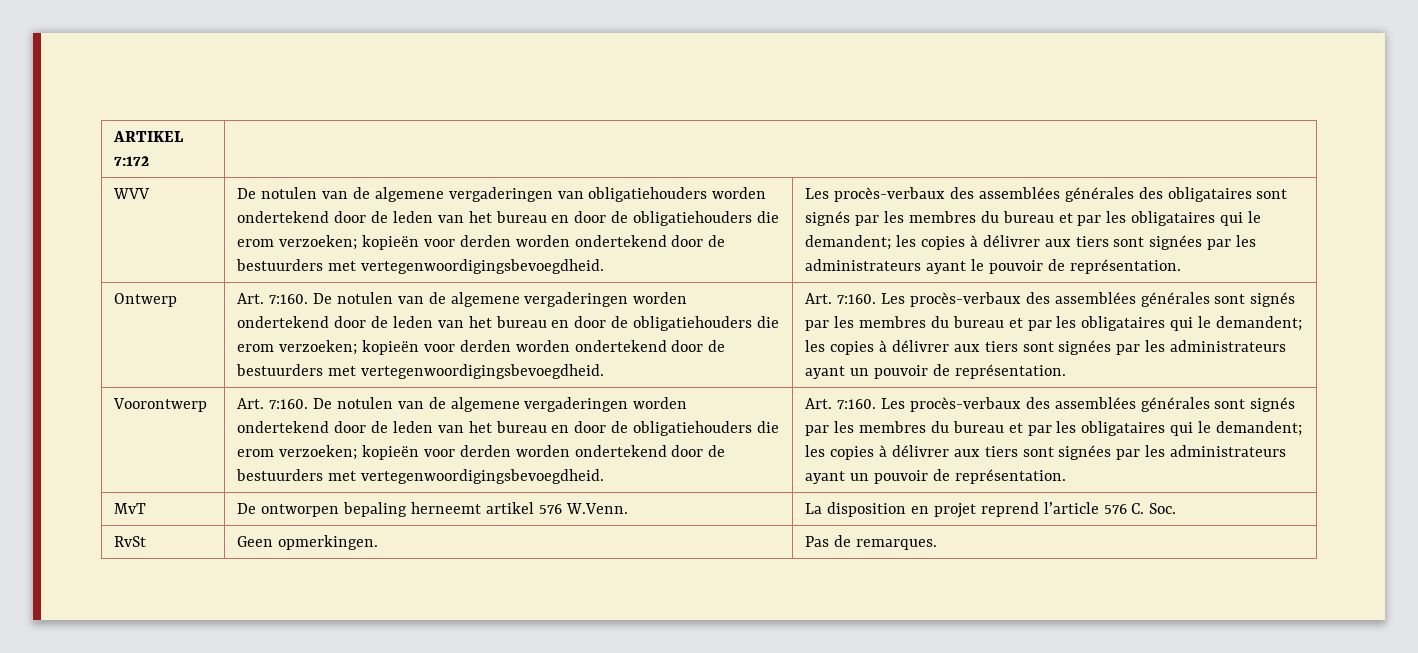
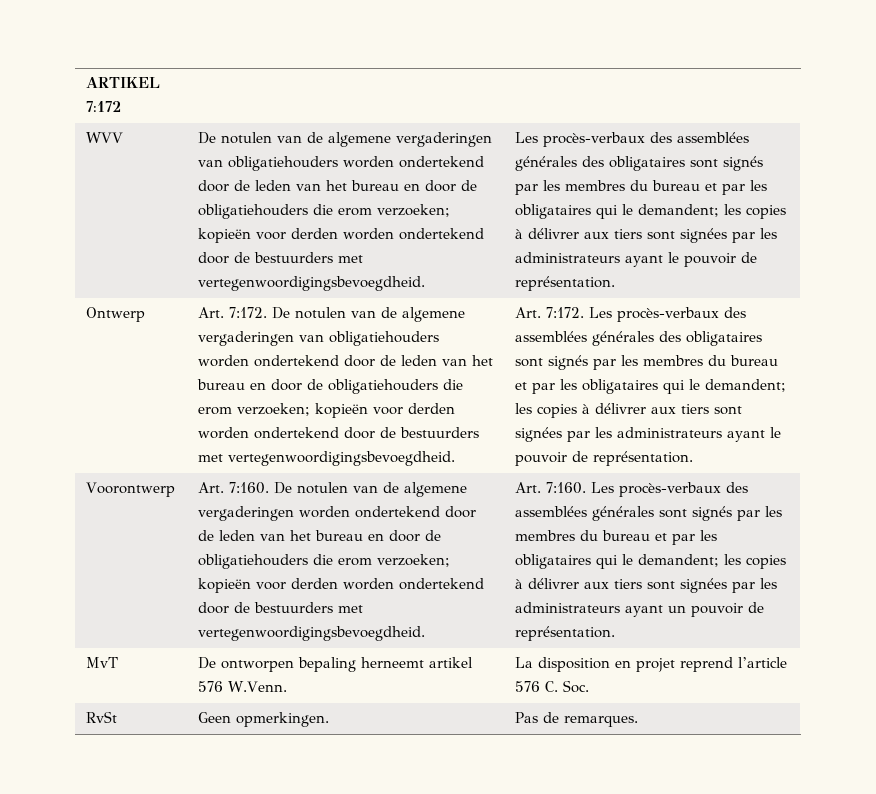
- Ontwerp | Art. 7:160. De notulen van de algemene vergaderingen worden ondertekend door de leden van het bureau en door de obligatiehouders die erom verzoeken; kopieën voor derden worden ondertekend door de bestuurders met vertegenwoordigingsbevoegdheid. | Art. 7:160. Les procès-verbaux des assemblées générales sont signés par les membres du bureau et par les obligataires qui le demandent; les copies à délivrer aux tiers sont signées par les administrateurs ayant un pouvoir de représentation.
+ Ontwerp | Art. 7:172. De notulen van de algemene vergaderingen van obligatiehouders worden ondertekend door de leden van het bureau en door de obligatiehouders die erom verzoeken; kopieën voor derden worden ondertekend door de bestuurders met vertegenwoordigingsbevoegdheid. | Art. 7:172. Les procès-verbaux des assemblées générales des obligataires sont signés par les membres du bureau et par les obligataires qui le demandent; les copies à délivrer aux tiers sont signées par les administrateurs ayant le pouvoir de représentation.

